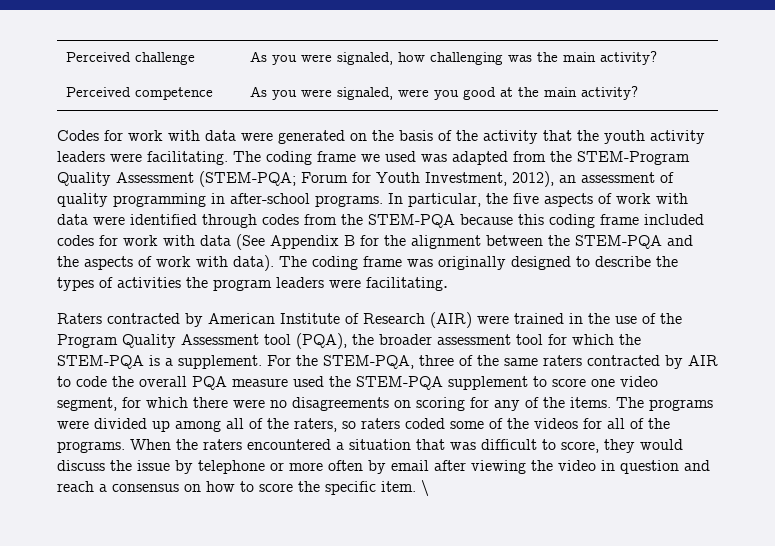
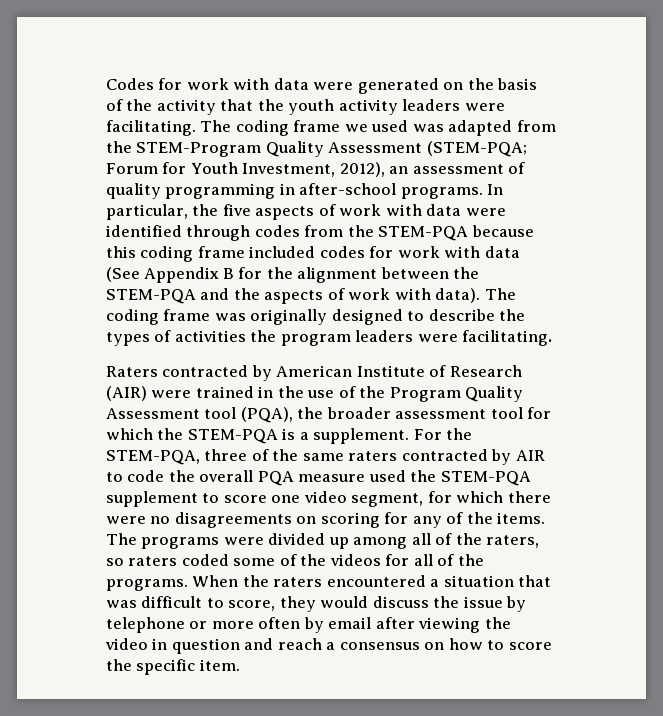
- Perceived challenge | As you were signaled, how challenging was the main activity?
- Perceived competence | As you were signaled, were you good at the main activity?
- \

